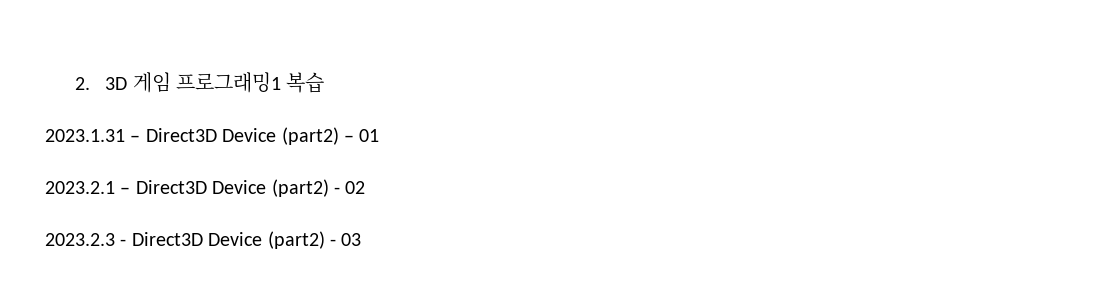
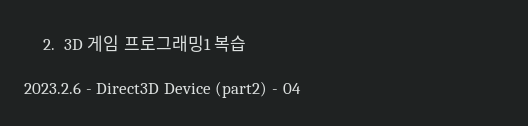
- 2023.1.31 – Direct3D Device (part2) – 01
- 2023.2.1 – Direct3D Device (part2) - 02
- 2023.2.3 - Direct3D Device (part2) - 03
+ 2023.2.6 - Direct3D Device (part2) - 04

